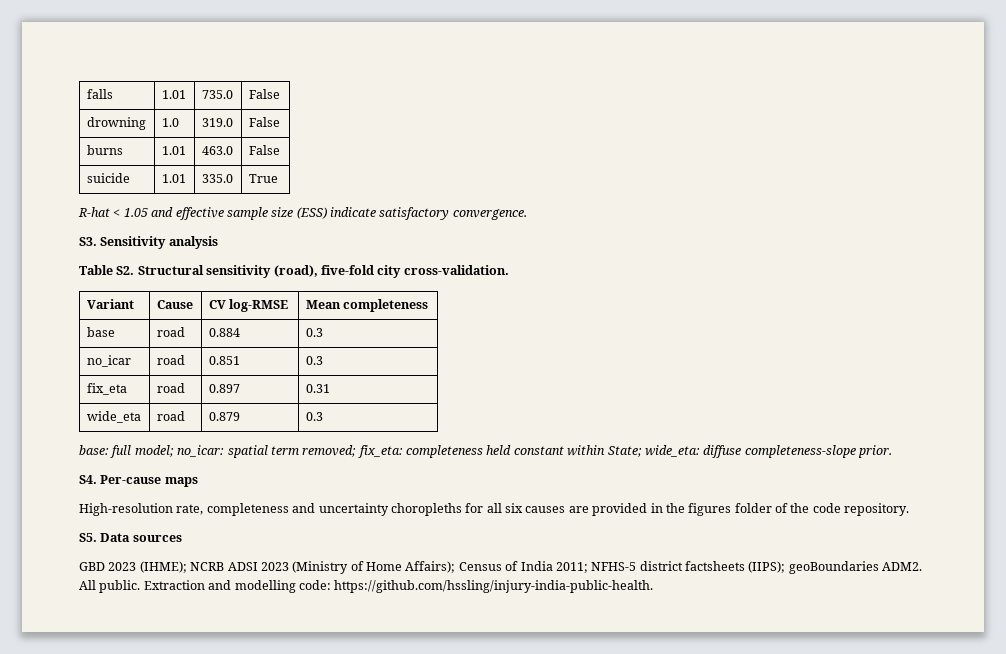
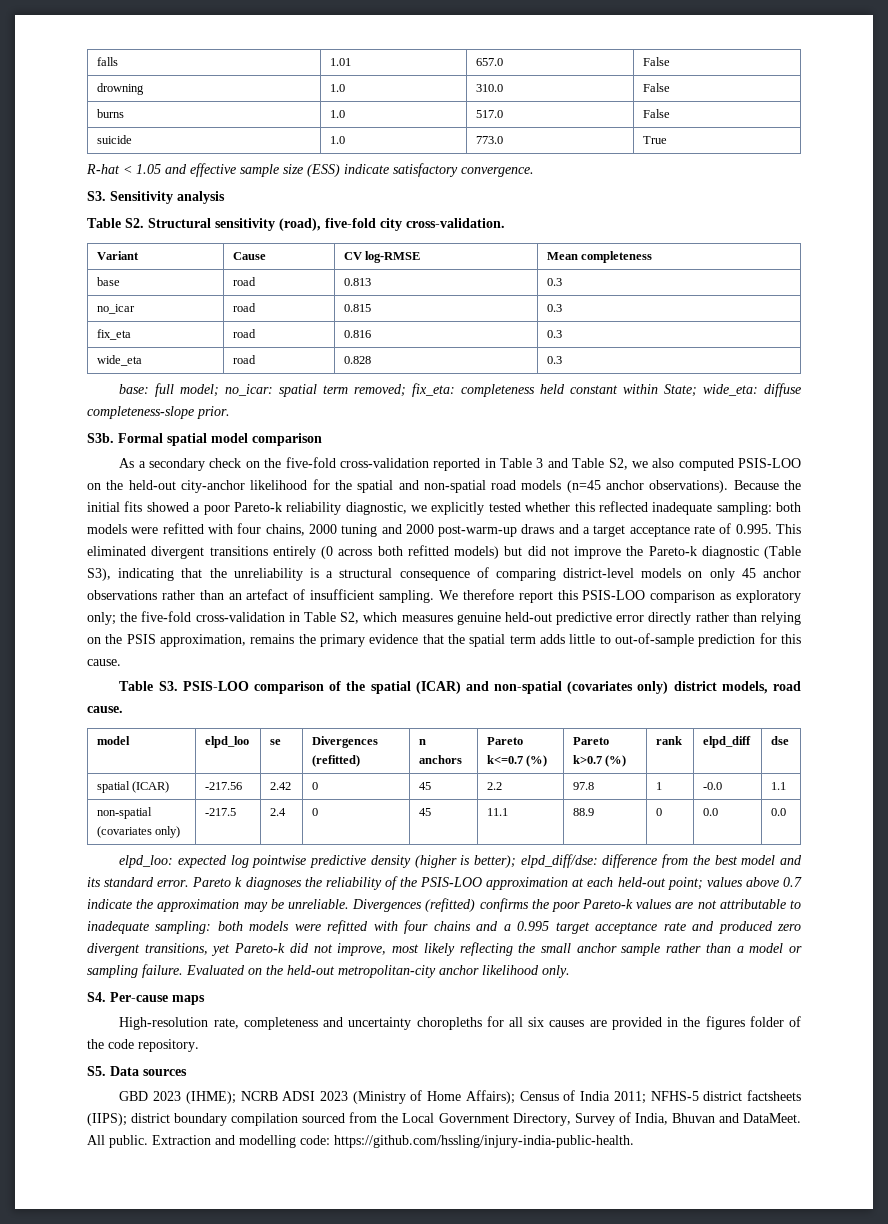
- falls | 1.01 | 735.0 | False
+ falls | 1.01 | 657.0 | False
- drowning | 1.0 | 319.0 | False
+ drowning | 1.0 | 310.0 | False
- burns | 1.01 | 463.0 | False
+ burns | 1.0 | 517.0 | False
- suicide | 1.01 | 335.0 | True
+ suicide | 1.0 | 773.0 | True
- base | road | 0.884 | 0.3
+ base | road | 0.813 | 0.3
- no_icar | road | 0.851 | 0.3
+ no_icar | road | 0.815 | 0.3
- fix_eta | road | 0.897 | 0.31
+ fix_eta | road | 0.816 | 0.3
- wide_eta | road | 0.879 | 0.3
+ wide_eta | road | 0.828 | 0.3
+ S3b. Formal spatial model comparison
+ As a secondary check on the five-fold cross-validation reported in Table 3 and Table S2, we also computed PSIS-LOO on the held-out city-anchor likelihood for the spatial and non-spatial road models (n=45 anchor observations). Because the initial fits showed a poor Pareto-k reliability diagnostic, we explicitly tested whether this reflected inadequate sampling: both models were refitted with four chains, 2000 tuning and 2000 post-warm-up draws and a target acceptance rate of 0.995. This eliminated divergent transitions entirely (0 across both refitted models) but did not improve the Pareto-k diagnostic (Table S3), indicating that the unreliability is a structural consequence of comparing district-level models on only 45 anchor observations rather than an artefact of insufficient sampling. We therefore report this PSIS-LOO comparison as exploratory only; the five-fold cross-validation in Table S2, which measures genuine held-out predictive error directly rather than relying on the PSIS approximation, remains the primary evidence that the spatial term adds little to out-of-sample prediction for this cause.
+ Table S3. PSIS-LOO comparison of the spatial (ICAR) and non-spatial (covariates only) district models, road cause.
+ model | elpd_loo | se | Divergences (refitted) | n anchors | Pareto k<=0.7 (%) | Pareto k>0.7 (%) | rank | elpd_diff | dse
+ spatial (ICAR) | -217.56 | 2.42 | 0 | 45 | 2.2 | 97.8 | 1 | -0.0 | 1.1
+ non-spatial (covariates only) | -217.5 | 2.4 | 0 | 45 | 11.1 | 88.9 | 0 | 0.0 | 0.0
+ elpd_loo: expected log pointwise predictive density (higher is better); elpd_diff/dse: difference from the best model and its standard error. Pareto k diagnoses the reliability of the PSIS-LOO approximation at each held-out point; values above 0.7 indicate the approximation may be unreliable. Divergences (refitted) confirms the poor Pareto-k values are not attributable to inadequate sampling: both models were refitted with four chains and a 0.995 target acceptance rate and produced zero divergent transitions, yet Pareto-k did not improve, most likely reflecting the small anchor sample rather than a model or sampling failure. Evaluated on the held-out metropolitan-city anchor likelihood only.
- GBD 2023 (IHME); NCRB ADSI 2023 (Ministry of Home Affairs); Census of India 2011; NFHS-5 district factsheets (IIPS); geoBoundaries ADM2.
+ GBD 2023 (IHME); NCRB ADSI 2023 (Ministry of Home Affairs); Census of India 2011; NFHS-5 district factsheets (IIPS); district boundary compilation sourced from the Local Government Directory, Survey of India, Bhuvan and DataMeet.

